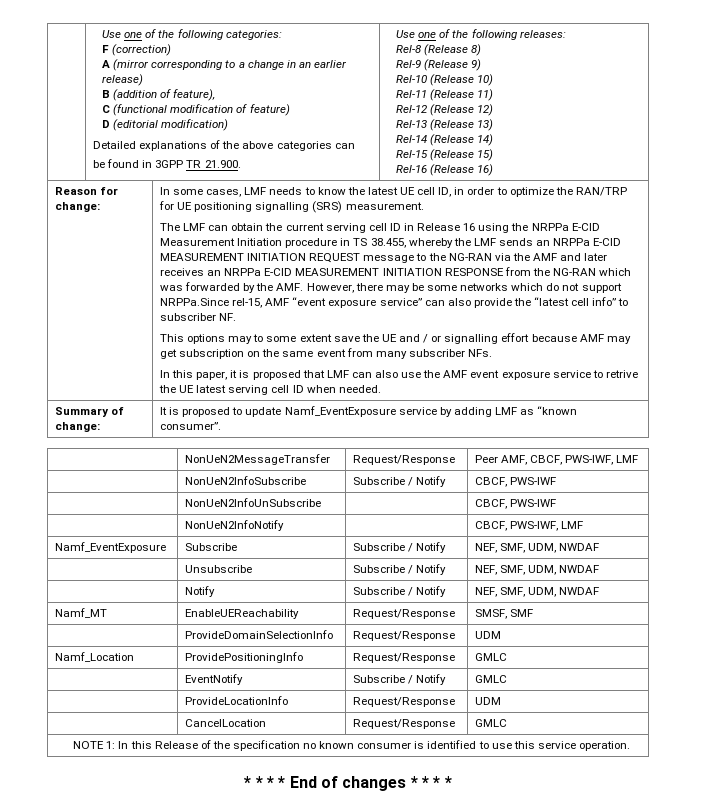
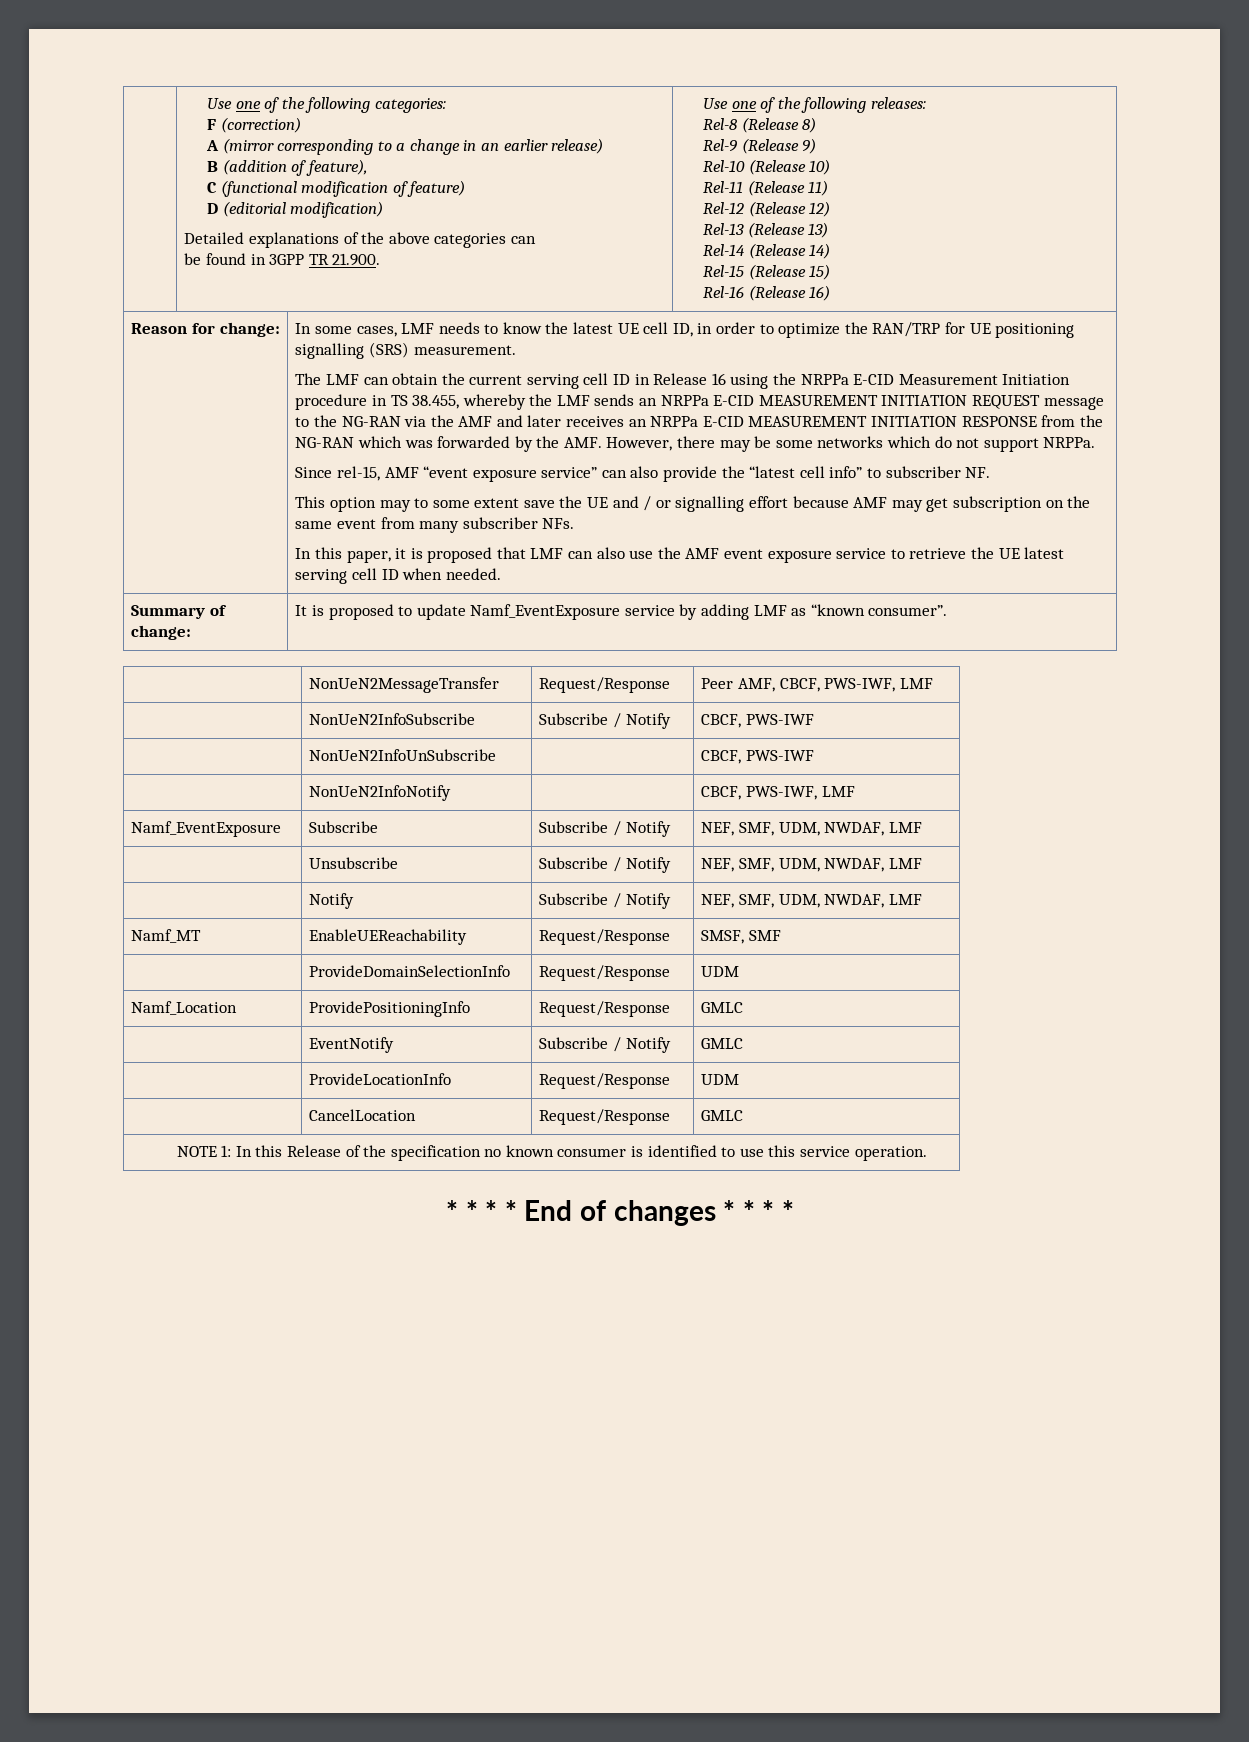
- The LMF can obtain the current serving cell ID in Release 16 using the NRPPa E-CID Measurement Initiation procedure in TS 38.455, whereby the LMF sends an NRPPa E-CID MEASUREMENT INITIATION REQUEST message to the NG-RAN via the AMF and later receives an NRPPa E-CID MEASUREMENT INITIATION RESPONSE from the NG-RAN which was forwarded by the AMF. However, there may be some networks which do not support NRPPa.Since rel-15, AMF “event exposure service” can also provide the “latest cell info” to subscriber NF.
+ The LMF can obtain the current serving cell ID in Release 16 using the NRPPa E-CID Measurement Initiation procedure in TS 38.455, whereby the LMF sends an NRPPa E-CID MEASUREMENT INITIATION REQUEST message to the NG-RAN via the AMF and later receives an NRPPa E-CID MEASUREMENT INITIATION RESPONSE from the NG-RAN which was forwarded by the AMF. However, there may be some networks which do not support NRPPa.
+ Since rel-15, AMF “event exposure service” can also provide the “latest cell info” to subscriber NF.
- This options may to some extent save the UE and / or signalling effort because AMF may get subscription on the same event from many subscriber NFs.
+ This option may to some extent save the UE and / or signalling effort because AMF may get subscription on the same event from many subscriber NFs.
- In this paper, it is proposed that LMF can also use the AMF event exposure service to retrive the UE latest serving cell ID when needed.
+ In this paper, it is proposed that LMF can also use the AMF event exposure service to retrieve the UE latest serving cell ID when needed.
- Namf_EventExposure | Subscribe | Subscribe / Notify | NEF, SMF, UDM, NWDAF
+ Namf_EventExposure | Subscribe | Subscribe / Notify | NEF, SMF, UDM, NWDAF, LMF
- | Unsubscribe | Subscribe / Notify | NEF, SMF, UDM, NWDAF
+ | Unsubscribe | Subscribe / Notify | NEF, SMF, UDM, NWDAF, LMF
- | Notify | Subscribe / Notify | NEF, SMF, UDM, NWDAF
+ | Notify | Subscribe / Notify | NEF, SMF, UDM, NWDAF, LMF

